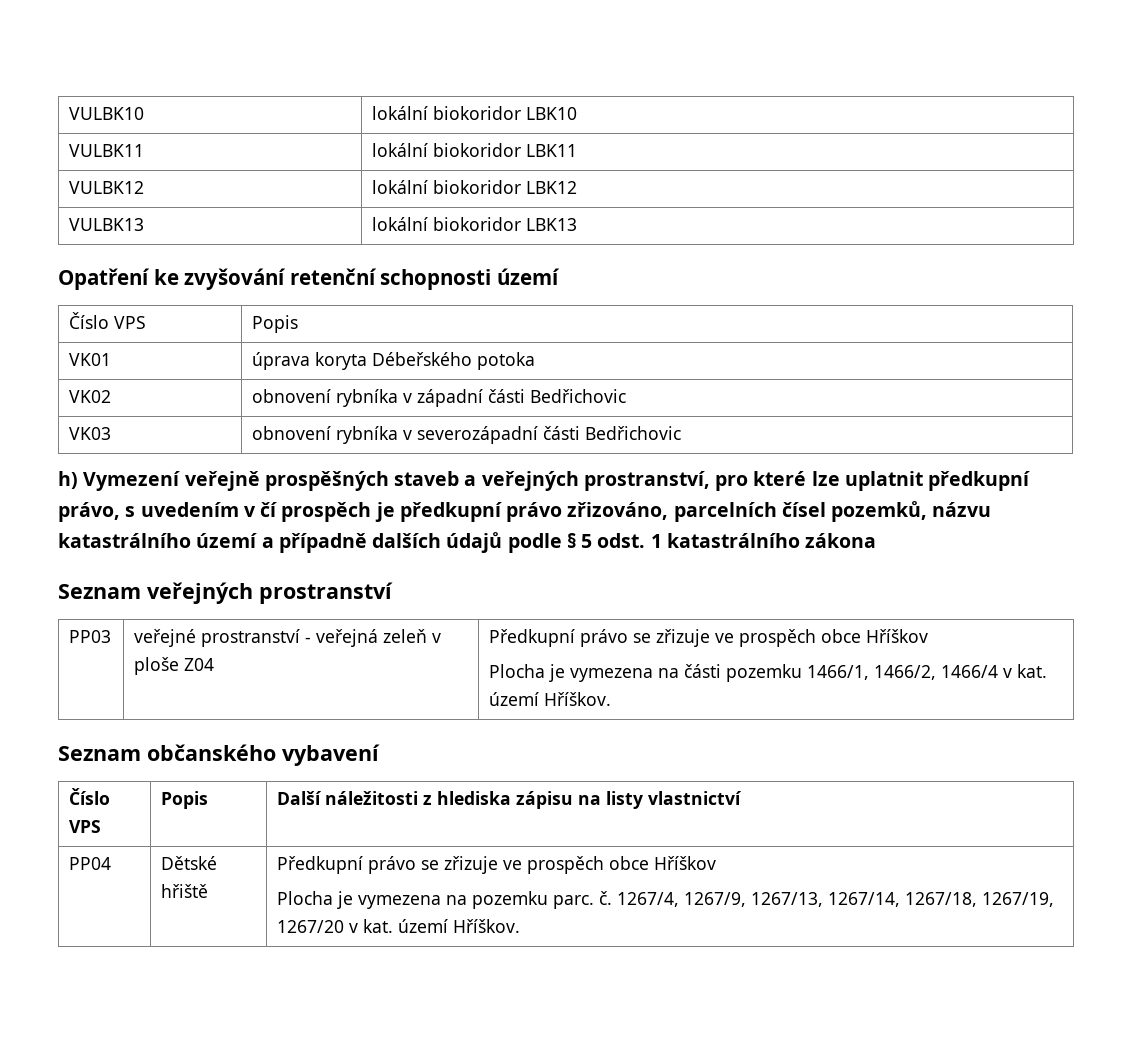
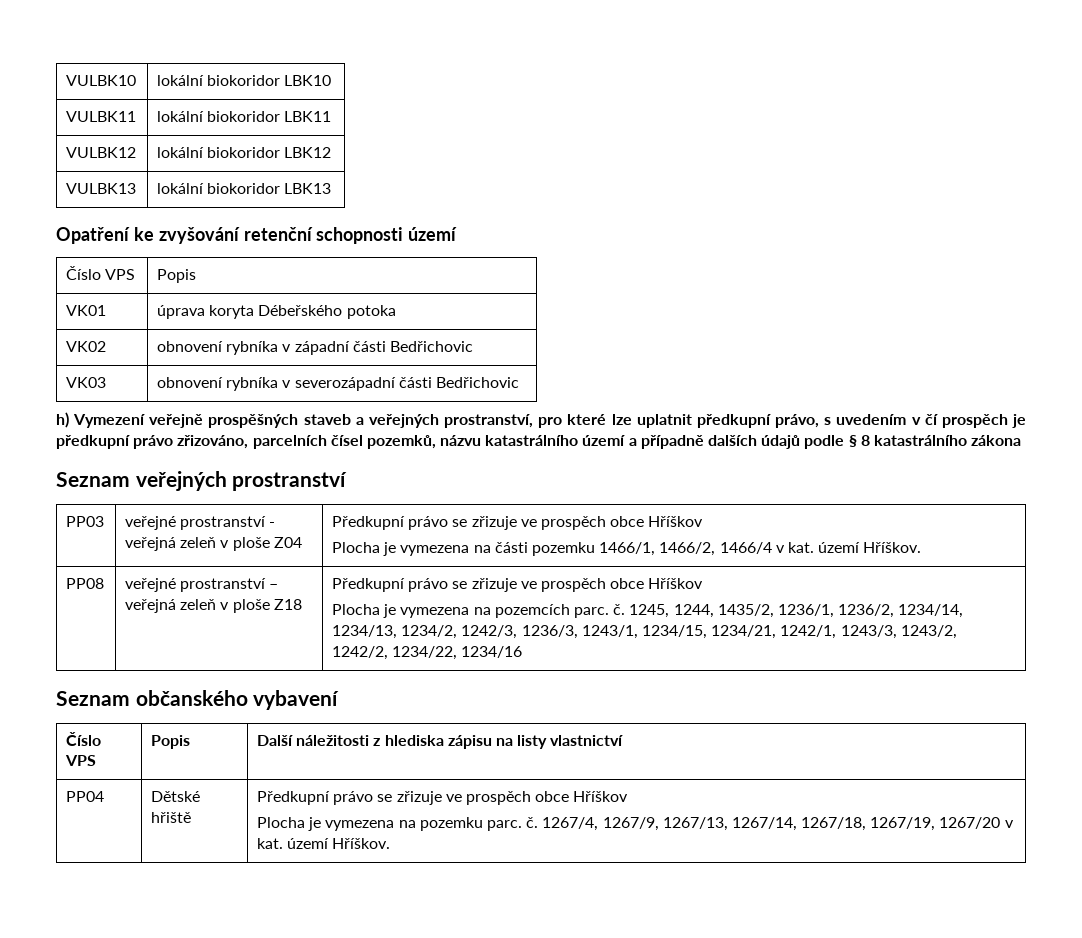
- h) Vymezení veřejně prospěšných staveb a veřejných prostranství, pro které lze uplatnit předkupní právo, s uvedením v čí prospěch je předkupní právo zřizováno, parcelních čísel pozemků, názvu katastrálního území a případně dalších údajů podle § 5 odst. 1 katastrálního zákona
+ h) Vymezení veřejně prospěšných staveb a veřejných prostranství, pro které lze uplatnit předkupní právo, s uvedením v čí prospěch je předkupní právo zřizováno, parcelních čísel pozemků, názvu katastrálního území a případně dalších údajů podle § 8 katastrálního zákona
+ PP08 | veřejné prostranství – veřejná zeleň v ploše Z18 | Předkupní právo se zřizuje ve prospěch obce Hříškov
+ Plocha je vymezena na pozemcích parc. č. 1245, 1244, 1435/2, 1236/1, 1236/2, 1234/14, 1234/13, 1234/2, 1242/3, 1236/3, 1243/1, 1234/15, 1234/21, 1242/1, 1243/3, 1243/2, 1242/2, 1234/22, 1234/16

